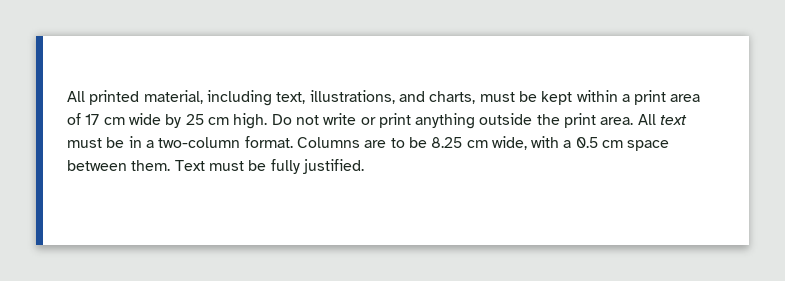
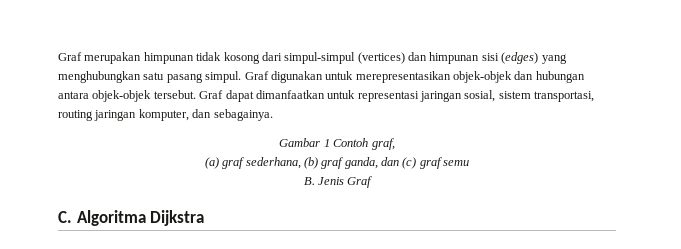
- All printed material, including text, illustrations, and charts, must be kept within a print area of 17 cm wide by 25 cm high. Do not write or print anything outside the print area. All text must be in a two-column format. Columns are to be 8.25 cm wide, with a 0.5 cm space between them. Text must be fully justified.
+ Graf merupakan himpunan tidak kosong dari simpul-simpul (vertices) dan himpunan sisi (edges) yang menghubungkan satu pasang simpul. Graf digunakan untuk merepresentasikan objek-objek dan hubungan antara objek-objek tersebut. Graf dapat dimanfaatkan untuk representasi jaringan sosial, sistem transportasi, routing jaringan komputer, dan sebagainya.
+ Gambar 1 Contoh graf,
+ (a) graf sederhana, (b) graf ganda, dan (c) graf semu
+ B. Jenis Graf
+ C. Algoritma Dijkstra

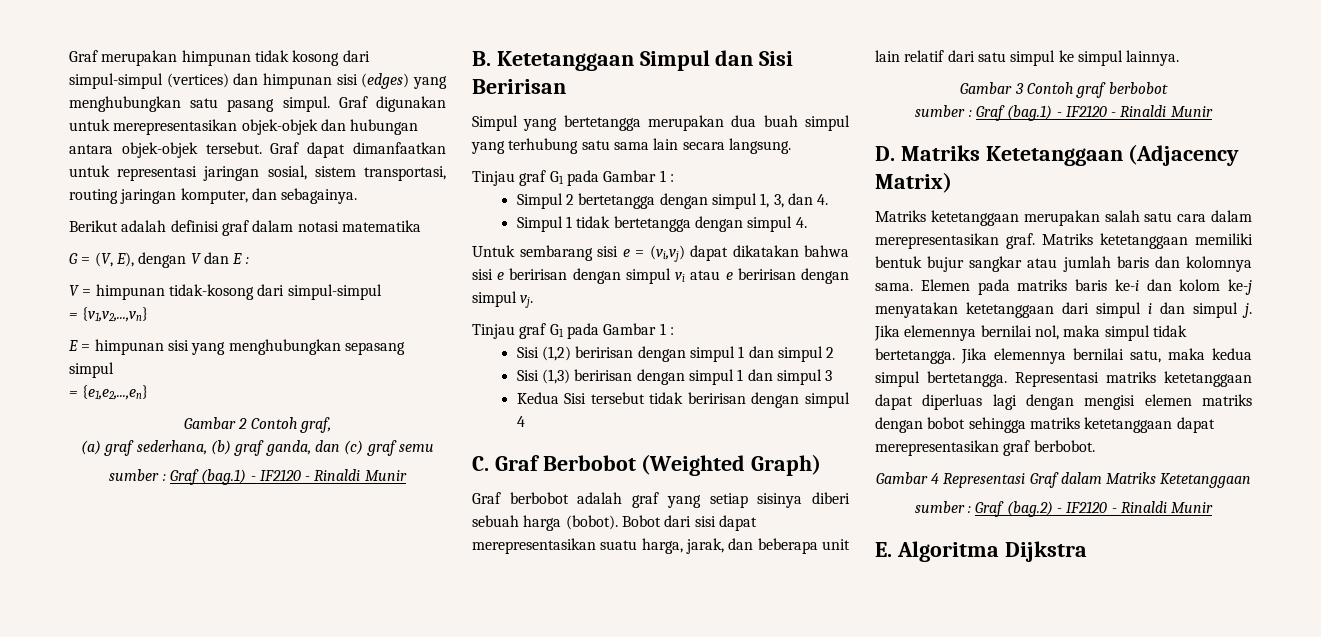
- Gambar 1 Contoh graf,
+ Berikut adalah definisi graf dalam notasi matematika
+ G = (V, E), dengan V dan E :
+ V = himpunan tidak-kosong dari simpul-simpul
+ = {v1,v2,...,vn}
+ E = himpunan sisi yang menghubungkan sepasang simpul
+ = {e1,e2,...,en}
+ Gambar 2 Contoh graf,
  (a) graf sederhana, (b) graf ganda, dan (c) graf semu
- B. Jenis Graf
- C. Algoritma Dijkstra
+ sumber : Graf (bag.1) - IF2120 - Rinaldi Munir
+ B. Ketetanggaan Simpul dan Sisi Beririsan
+ Simpul yang bertetangga merupakan dua buah simpul yang terhubung satu sama lain secara langsung.
+ Tinjau graf G1 pada Gambar 1 :
+ Simpul 2 bertetangga dengan simpul 1, 3, dan 4.
+ Simpul 1 tidak bertetangga dengan simpul 4.
+ Untuk sembarang sisi e = (vi,vj) dapat dikatakan bahwa sisi e beririsan dengan simpul vi atau e beririsan dengan simpul vj.
+ Tinjau graf G1 pada Gambar 1 :
+ Sisi (1,2) beririsan dengan simpul 1 dan simpul 2
+ Sisi (1,3) beririsan dengan simpul 1 dan simpul 3
+ Kedua Sisi tersebut tidak beririsan dengan simpul 4
+ C. Graf Berbobot (Weighted Graph)
+ Graf berbobot adalah graf yang setiap sisinya diberi sebuah harga (bobot). Bobot dari sisi dapat merepresentasikan suatu harga, jarak, dan beberapa unit lain relatif dari satu simpul ke simpul lainnya.
+ Gambar 3 Contoh graf berbobot
+ sumber : Graf (bag.1) - IF2120 - Rinaldi Munir
+ D. Matriks Ketetanggaan (Adjacency Matrix)
+ Matriks ketetanggaan merupakan salah satu cara dalam merepresentasikan graf. Matriks ketetanggaan memiliki bentuk bujur sangkar atau jumlah baris dan kolomnya sama. Elemen pada matriks baris ke-i dan kolom ke-j menyatakan ketetanggaan dari simpul i dan simpul j. Jika elemennya bernilai nol, maka simpul tidak bertetangga. Jika elemennya bernilai satu, maka kedua simpul bertetangga. Representasi matriks ketetanggaan dapat diperluas lagi dengan mengisi elemen matriks dengan bobot sehingga matriks ketetanggaan dapat merepresentasikan graf berbobot.
+ Gambar 4 Representasi Graf dalam Matriks Ketetanggaan
+ sumber : Graf (bag.2) - IF2120 - Rinaldi Munir
+ E. Algoritma Dijkstra

